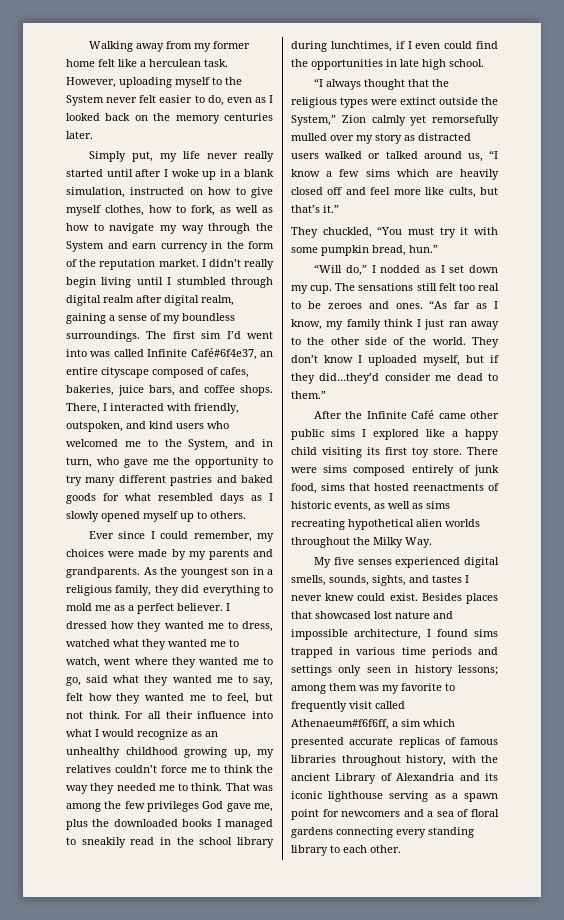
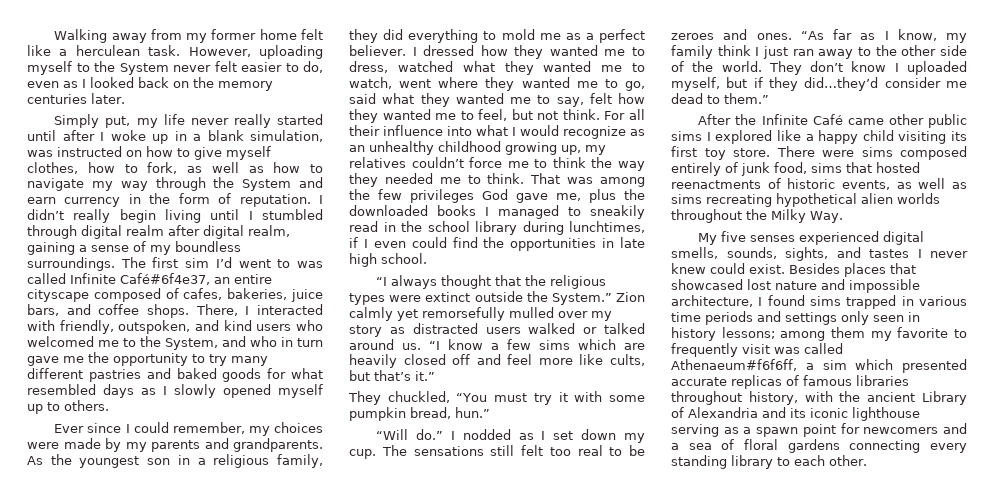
- Simply put, my life never really started until after I woke up in a blank simulation, instructed on how to give myself clothes, how to fork, as well as how to navigate my way through the System and earn currency in the form of the reputation market.
+ Simply put, my life never really started until after I woke up in a blank simulation, was instructed on how to give myself clothes, how to fork, as well as how to navigate my way through the System and earn currency in the form of reputation.
- The first sim I’d went into was called Infinite Café#6f4e37, an entire cityscape composed of cafes, bakeries, juice bars, and coffee shops.
+ The first sim I’d went to was called Infinite Café#6f4e37, an entire cityscape composed of cafes, bakeries, juice bars, and coffee shops.
- There, I interacted with friendly, outspoken, and kind users who welcomed me to the System, and in turn, who gave me the opportunity to try many different pastries and baked goods for what resembled days as I slowly opened myself up to others.
+ There, I interacted with friendly, outspoken, and kind users who welcomed me to the System, and who in turn gave me the opportunity to try many different pastries and baked goods for what resembled days as I slowly opened myself up to others.
- “I always thought that the religious types were extinct outside the System,” Zion calmly yet remorsefully mulled over my story as distracted users walked or talked around us, “I know a few sims which are heavily closed off and feel more like cults, but that’s it.”
+ “I always thought that the religious types were extinct outside the System.” Zion calmly yet remorsefully mulled over my story as distracted users walked or talked around us. “I know a few sims which are heavily closed off and feel more like cults, but that’s it.”
- “Will do,” I nodded as I set down my cup.
+ “Will do.” I nodded as I set down my cup.
- among them was my favorite to frequently visit called Athenaeum#f6f6ff, a sim which presented accurate replicas of famous libraries throughout history, with the ancient Library of Alexandria and its iconic lighthouse serving as a spawn point for newcomers and a sea of floral gardens connecting every standing library to each other.
+ among them my favorite to frequently visit was called Athenaeum#f6f6ff, a sim which presented accurate replicas of famous libraries throughout history, with the ancient Library of Alexandria and its iconic lighthouse serving as a spawn point for newcomers and a sea of floral gardens connecting every standing library to each other.

